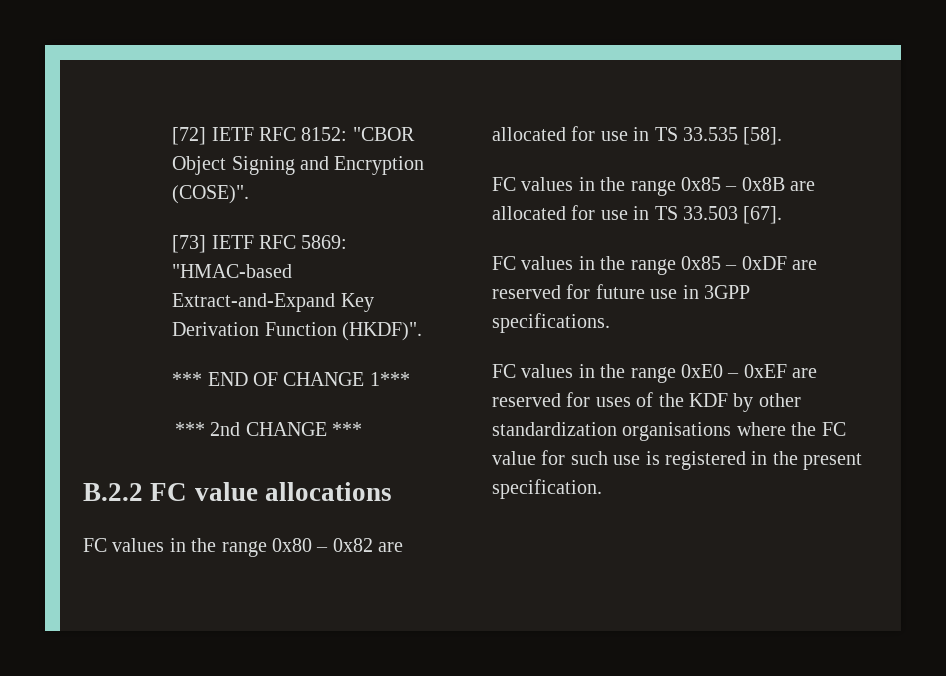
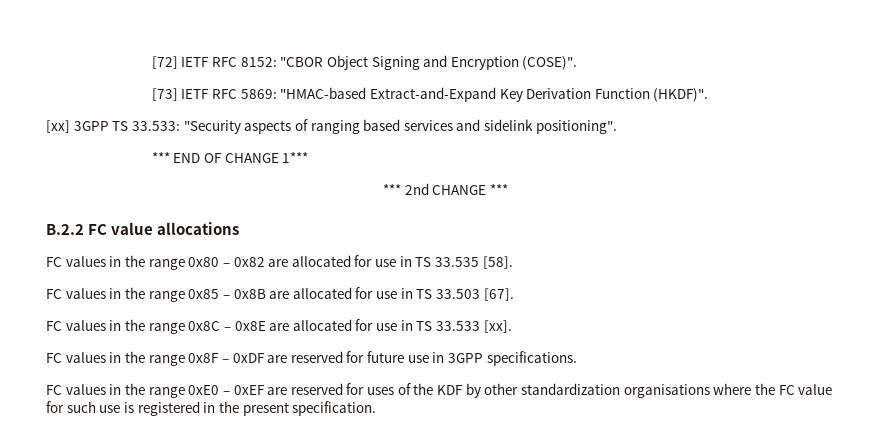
+ [xx] 3GPP TS 33.533: "Security aspects of ranging based services and sidelink positioning".
- FC values in the range 0x85 – 0xDF are reserved for future use in 3GPP specifications.
+ FC values in the range 0x8C – 0x8E are allocated for use in TS 33.533 [xx].
+ FC values in the range 0x8F – 0xDF are reserved for future use in 3GPP specifications.

